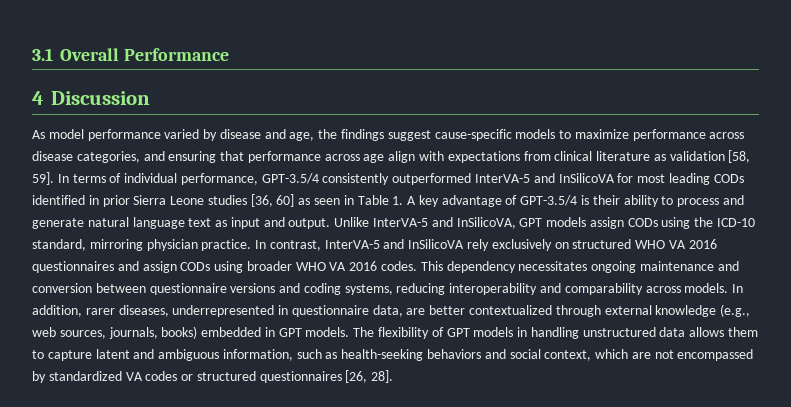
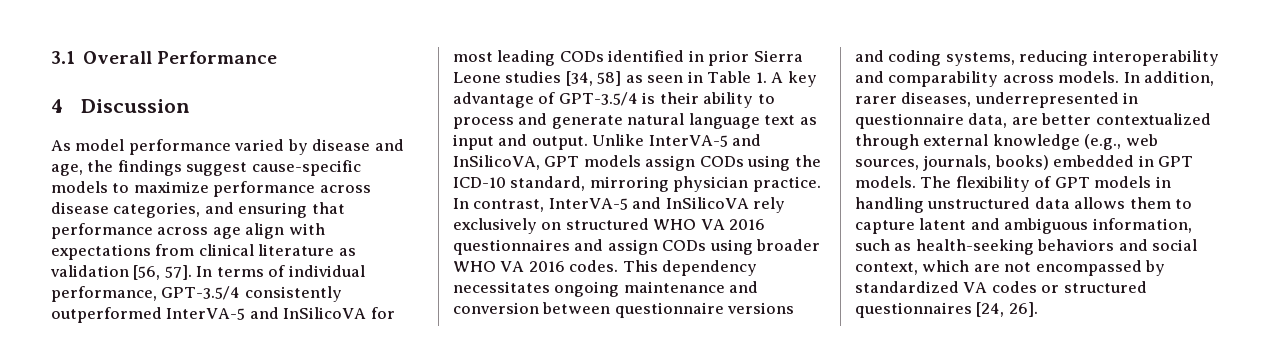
- As model performance varied by disease and age, the findings suggest cause-specific models to maximize performance across disease categories, and ensuring that performance across age align with expectations from clinical literature as validation [58, 59].
+ As model performance varied by disease and age, the findings suggest cause-specific models to maximize performance across disease categories, and ensuring that performance across age align with expectations from clinical literature as validation [56, 57].
- In terms of individual performance, GPT-3.5/4 consistently outperformed InterVA-5 and InSilicoVA for most leading CODs identified in prior Sierra Leone studies [36, 60] as seen in Table 1. A key advantage of GPT-3.5/4 is their ability to process and generate natural language text as input and output.
+ In terms of individual performance, GPT-3.5/4 consistently outperformed InterVA-5 and InSilicoVA for most leading CODs identified in prior Sierra Leone studies [34, 58] as seen in Table 1. A key advantage of GPT-3.5/4 is their ability to process and generate natural language text as input and output.
- The flexibility of GPT models in handling unstructured data allows them to capture latent and ambiguous information, such as health-seeking behaviors and social context, which are not encompassed by standardized VA codes or structured questionnaires [26, 28].
+ The flexibility of GPT models in handling unstructured data allows them to capture latent and ambiguous information, such as health-seeking behaviors and social context, which are not encompassed by standardized VA codes or structured questionnaires [24, 26].

